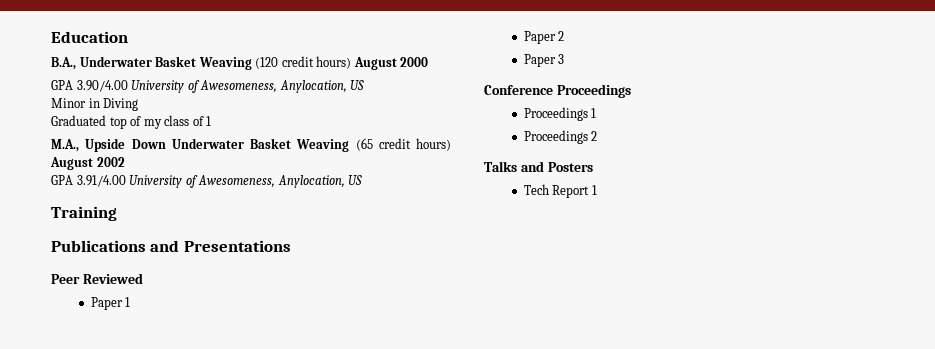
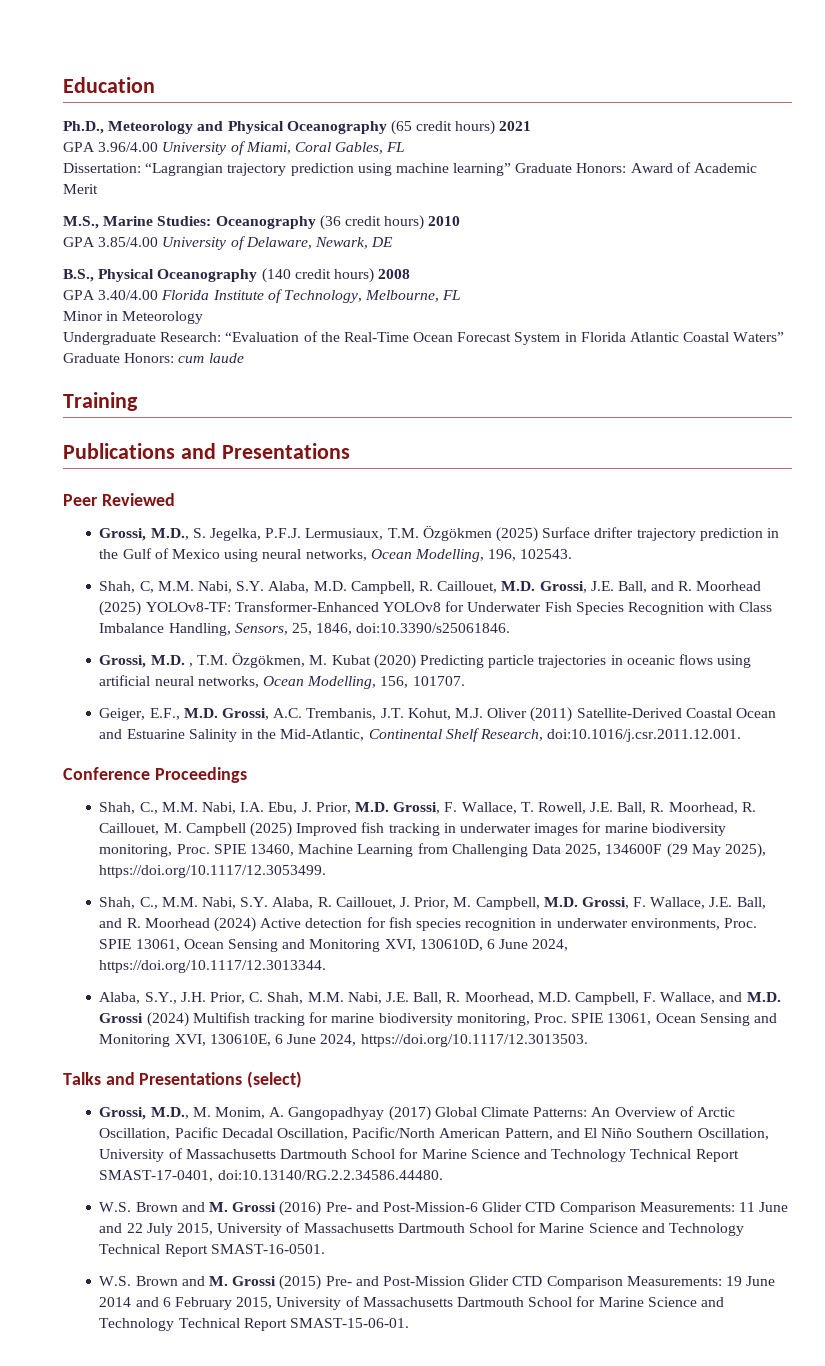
- B.A., Underwater Basket Weaving (120 credit hours) August 2000
- GPA 3.90/4.00 University of Awesomeness, Anylocation, US
- Minor in Diving
- Graduated top of my class of 1
- M.A., Upside Down Underwater Basket Weaving (65 credit hours) August 2002
- GPA 3.91/4.00 University of Awesomeness, Anylocation, US
+ Ph.D., Meteorology and Physical Oceanography (65 credit hours) 2021
+ GPA 3.96/4.00 University of Miami, Coral Gables, FL
+ Dissertation: “Lagrangian trajectory prediction using machine learning” Graduate Honors: Award of Academic Merit
+ M.S., Marine Studies: Oceanography (36 credit hours) 2010
+ GPA 3.85/4.00 University of Delaware, Newark, DE
+ B.S., Physical Oceanography (140 credit hours) 2008
+ GPA 3.40/4.00 Florida Institute of Technology, Melbourne, FL
+ Minor in Meteorology
+ Undergraduate Research: “Evaluation of the Real-Time Ocean Forecast System in Florida Atlantic Coastal Waters” Graduate Honors: cum laude
- Paper 1
- Paper 2
- Paper 3
+ Grossi, M.D., S. Jegelka, P.F.J. Lermusiaux, T.M. Özgökmen (2025) Surface drifter trajectory prediction in the Gulf of Mexico using neural networks, Ocean Modelling, 196, 102543.
+ Shah, C, M.M. Nabi, S.Y. Alaba, M.D. Campbell, R. Caillouet, M.D. Grossi, J.E. Ball, and R. Moorhead (2025) YOLOv8-TF: Transformer-Enhanced YOLOv8 for Underwater Fish Species Recognition with Class Imbalance Handling, Sensors, 25, 1846, doi:10.3390/s25061846.
+ Grossi, M.D. , T.M. Özgökmen, M. Kubat (2020) Predicting particle trajectories in oceanic flows using artificial neural networks, Ocean Modelling, 156, 101707.
+ Geiger, E.F., M.D. Grossi, A.C. Trembanis, J.T. Kohut, M.J. Oliver (2011) Satellite-Derived Coastal Ocean and Estuarine Salinity in the Mid-Atlantic, Continental Shelf Research, doi:10.1016/j.csr.2011.12.001.
  Conference Proceedings
- Proceedings 1
- Proceedings 2
- Talks and Posters
- Tech Report 1
+ Shah, C., M.M. Nabi, I.A. Ebu, J. Prior, M.D. Grossi, F. Wallace, T. Rowell, J.E. Ball, R. Moorhead, R. Caillouet, M. Campbell (2025) Improved fish tracking in underwater images for marine biodiversity monitoring, Proc. SPIE 13460, Machine Learning from Challenging Data 2025, 134600F (29 May 2025), https://doi.org/10.1117/12.3053499.
+ Shah, C., M.M. Nabi, S.Y. Alaba, R. Caillouet, J. Prior, M. Campbell, M.D. Grossi, F. Wallace, J.E. Ball, and R. Moorhead (2024) Active detection for fish species recognition in underwater environments, Proc. SPIE 13061, Ocean Sensing and Monitoring XVI, 130610D, 6 June 2024, https://doi.org/10.1117/12.3013344.
+ Alaba, S.Y., J.H. Prior, C. Shah, M.M. Nabi, J.E. Ball, R. Moorhead, M.D. Campbell, F. Wallace, and M.D. Grossi (2024) Multifish tracking for marine biodiversity monitoring, Proc. SPIE 13061, Ocean Sensing and Monitoring XVI, 130610E, 6 June 2024, https://doi.org/10.1117/12.3013503.
+ Talks and Presentations (select)
+ Grossi, M.D., M. Monim, A. Gangopadhyay (2017) Global Climate Patterns: An Overview of Arctic Oscillation, Pacific Decadal Oscillation, Pacific/North American Pattern, and El Niño Southern Oscillation, University of Massachusetts Dartmouth School for Marine Science and Technology Technical Report SMAST-17-0401, doi:10.13140/RG.2.2.34586.44480.
+ W.S. Brown and M. Grossi (2016) Pre- and Post-Mission-6 Glider CTD Comparison Measurements: 11 June and 22 July 2015, University of Massachusetts Dartmouth School for Marine Science and Technology Technical Report SMAST-16-0501.
+ W.S. Brown and M. Grossi (2015) Pre- and Post-Mission Glider CTD Comparison Measurements: 19 June 2014 and 6 February 2015, University of Massachusetts Dartmouth School for Marine Science and Technology Technical Report SMAST-15-06-01.

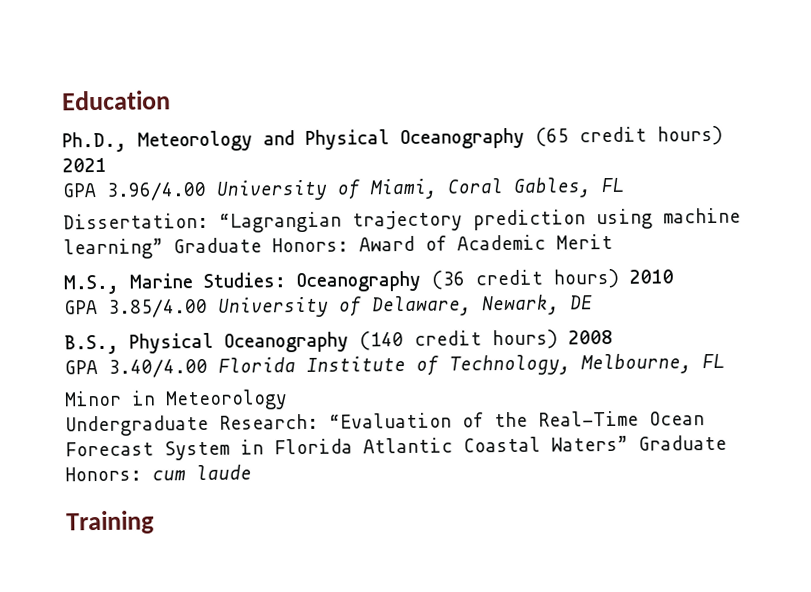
- Publications and Presentations
- Peer Reviewed
- Grossi, M.D., S. Jegelka, P.F.J. Lermusiaux, T.M. Özgökmen (2025) Surface drifter trajectory prediction in the Gulf of Mexico using neural networks, Ocean Modelling, 196, 102543.
- Shah, C, M.M. Nabi, S.Y. Alaba, M.D. Campbell, R. Caillouet, M.D. Grossi, J.E. Ball, and R. Moorhead (2025) YOLOv8-TF: Transformer-Enhanced YOLOv8 for Underwater Fish Species Recognition with Class Imbalance Handling, Sensors, 25, 1846, doi:10.3390/s25061846.
- Grossi, M.D. , T.M. Özgökmen, M. Kubat (2020) Predicting particle trajectories in oceanic flows using artificial neural networks, Ocean Modelling, 156, 101707.
- Geiger, E.F., M.D. Grossi, A.C. Trembanis, J.T. Kohut, M.J. Oliver (2011) Satellite-Derived Coastal Ocean and Estuarine Salinity in the Mid-Atlantic, Continental Shelf Research, doi:10.1016/j.csr.2011.12.001.
- Conference Proceedings
- Shah, C., M.M. Nabi, I.A. Ebu, J. Prior, M.D. Grossi, F. Wallace, T. Rowell, J.E. Ball, R. Moorhead, R. Caillouet, M. Campbell (2025) Improved fish tracking in underwater images for marine biodiversity monitoring, Proc. SPIE 13460, Machine Learning from Challenging Data 2025, 134600F (29 May 2025), https://doi.org/10.1117/12.3053499.
- Shah, C., M.M. Nabi, S.Y. Alaba, R. Caillouet, J. Prior, M. Campbell, M.D. Grossi, F. Wallace, J.E. Ball, and R. Moorhead (2024) Active detection for fish species recognition in underwater environments, Proc. SPIE 13061, Ocean Sensing and Monitoring XVI, 130610D, 6 June 2024, https://doi.org/10.1117/12.3013344.
- Alaba, S.Y., J.H. Prior, C. Shah, M.M. Nabi, J.E. Ball, R. Moorhead, M.D. Campbell, F. Wallace, and M.D. Grossi (2024) Multifish tracking for marine biodiversity monitoring, Proc. SPIE 13061, Ocean Sensing and Monitoring XVI, 130610E, 6 June 2024, https://doi.org/10.1117/12.3013503.
- Talks and Presentations (select)
- Grossi, M.D., M. Monim, A. Gangopadhyay (2017) Global Climate Patterns: An Overview of Arctic Oscillation, Pacific Decadal Oscillation, Pacific/North American Pattern, and El Niño Southern Oscillation, University of Massachusetts Dartmouth School for Marine Science and Technology Technical Report SMAST-17-0401, doi:10.13140/RG.2.2.34586.44480.
- W.S. Brown and M. Grossi (2016) Pre- and Post-Mission-6 Glider CTD Comparison Measurements: 11 June and 22 July 2015, University of Massachusetts Dartmouth School for Marine Science and Technology Technical Report SMAST-16-0501.
- W.S. Brown and M. Grossi (2015) Pre- and Post-Mission Glider CTD Comparison Measurements: 19 June 2014 and 6 February 2015, University of Massachusetts Dartmouth School for Marine Science and Technology Technical Report SMAST-15-06-01.

